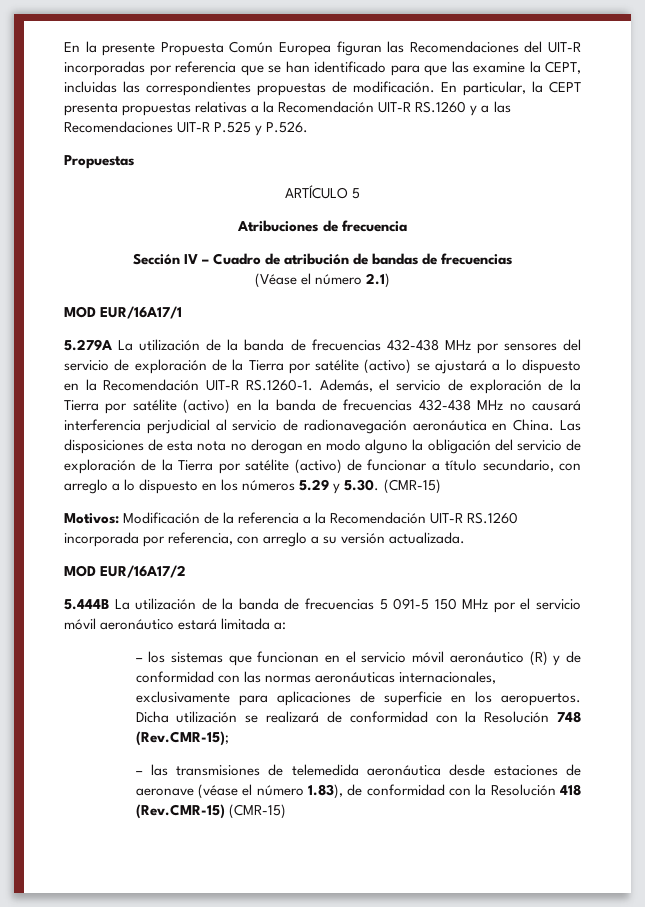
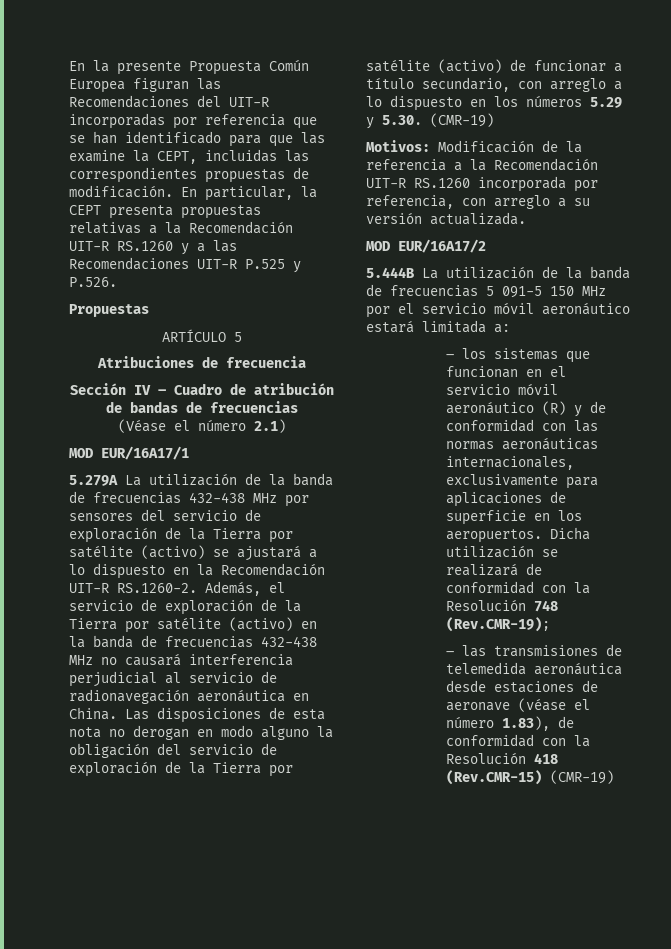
- 5.279A La utilización de la banda de frecuencias 432-438 MHz por sensores del servicio de exploración de la Tierra por satélite (activo) se ajustará a lo dispuesto en la Recomendación UIT-R RS.1260-1. Además, el servicio de exploración de la Tierra por satélite (activo) en la banda de frecuencias 432-438 MHz no causará interferencia perjudicial al servicio de radionavegación aeronáutica en China.
+ 5.279A La utilización de la banda de frecuencias 432-438 MHz por sensores del servicio de exploración de la Tierra por satélite (activo) se ajustará a lo dispuesto en la Recomendación UIT-R RS.1260-2. Además, el servicio de exploración de la Tierra por satélite (activo) en la banda de frecuencias 432-438 MHz no causará interferencia perjudicial al servicio de radionavegación aeronáutica en China.
- Las disposiciones de esta nota no derogan en modo alguno la obligación del servicio de exploración de la Tierra por satélite (activo) de funcionar a título secundario, con arreglo a lo dispuesto en los números 5.29 y 5.30. (CMR-15)
+ Las disposiciones de esta nota no derogan en modo alguno la obligación del servicio de exploración de la Tierra por satélite (activo) de funcionar a título secundario, con arreglo a lo dispuesto en los números 5.29 y 5.30. (CMR-19)
- Dicha utilización se realizará de conformidad con la Resolución 748 (Rev.CMR-15);
+ Dicha utilización se realizará de conformidad con la Resolución 748 (Rev.CMR-19);
- – las transmisiones de telemedida aeronáutica desde estaciones de aeronave (véase el número 1.83), de conformidad con la Resolución 418 (Rev.CMR-15) (CMR-15)
+ – las transmisiones de telemedida aeronáutica desde estaciones de aeronave (véase el número 1.83), de conformidad con la Resolución 418 (Rev.CMR-15) (CMR-19)

